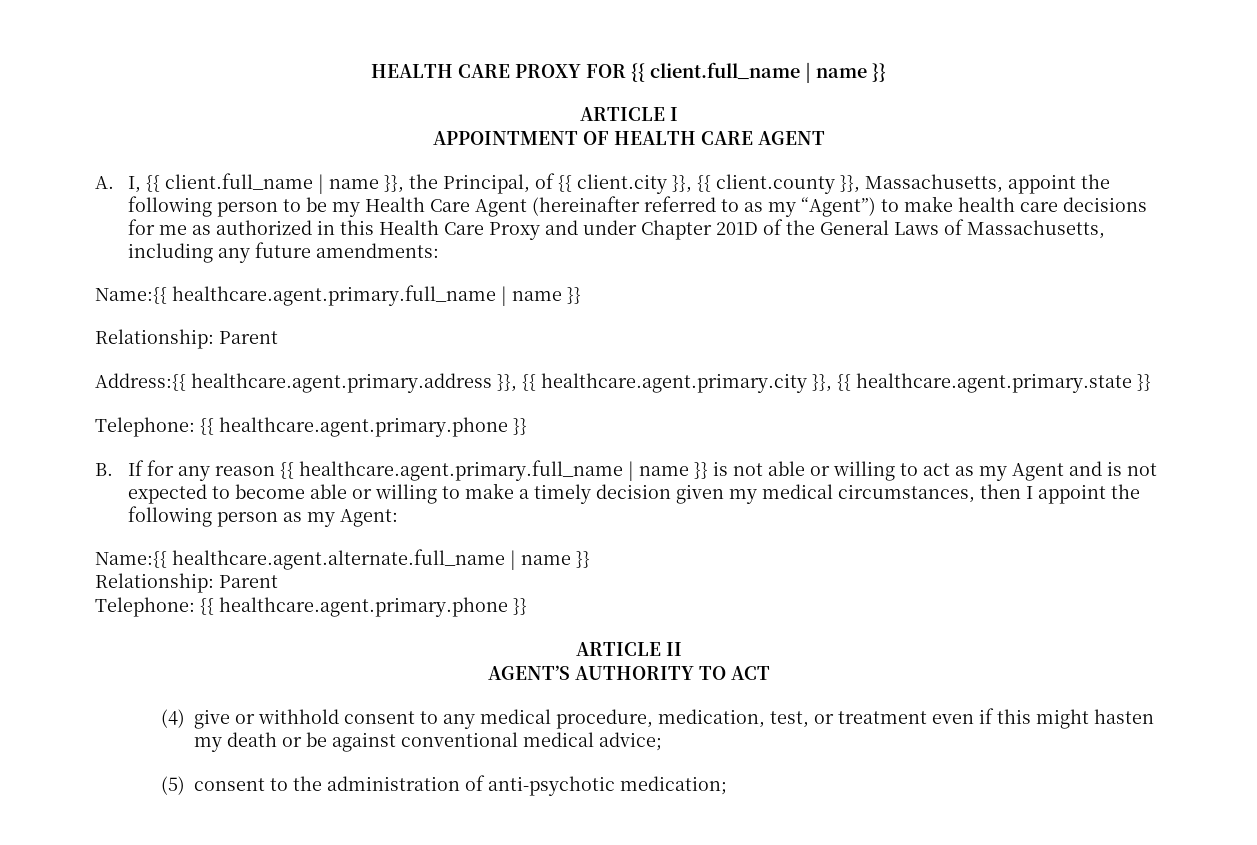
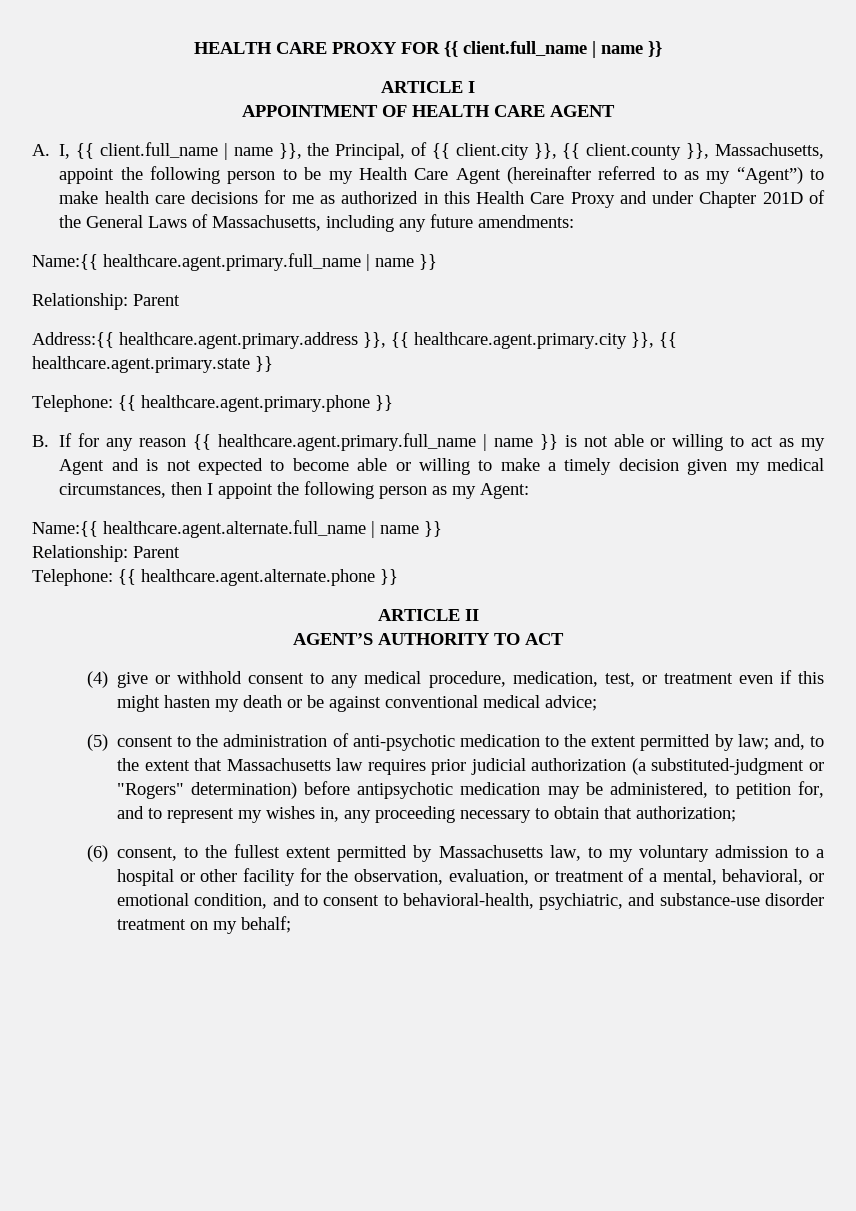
  Name:{{ healthcare.agent.alternate.full_name | name }}
  Relationship: Parent
- Telephone: {{ healthcare.agent.primary.phone }}
+ Telephone: {{ healthcare.agent.alternate.phone }}
- (5) consent to the administration of anti-psychotic medication;
+ (5) consent to the administration of anti-psychotic medication to the extent permitted by law; and, to the extent that Massachusetts law requires prior judicial authorization (a substituted-judgment or "Rogers" determination) before antipsychotic medication may be administered, to petition for, and to represent my wishes in, any proceeding necessary to obtain that authorization;
+ (6) consent, to the fullest extent permitted by Massachusetts law, to my voluntary admission to a hospital or other facility for the observation, evaluation, or treatment of a mental, behavioral, or emotional condition, and to consent to behavioral-health, psychiatric, and substance-use disorder treatment on my behalf;

